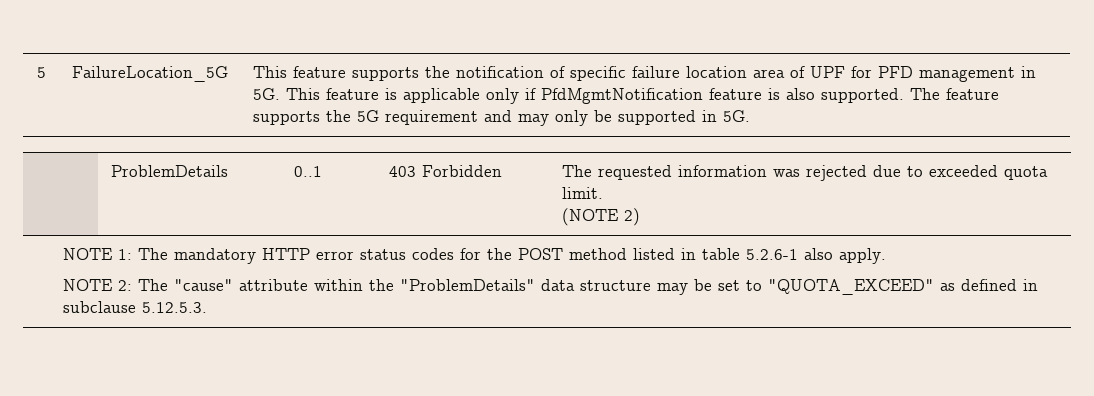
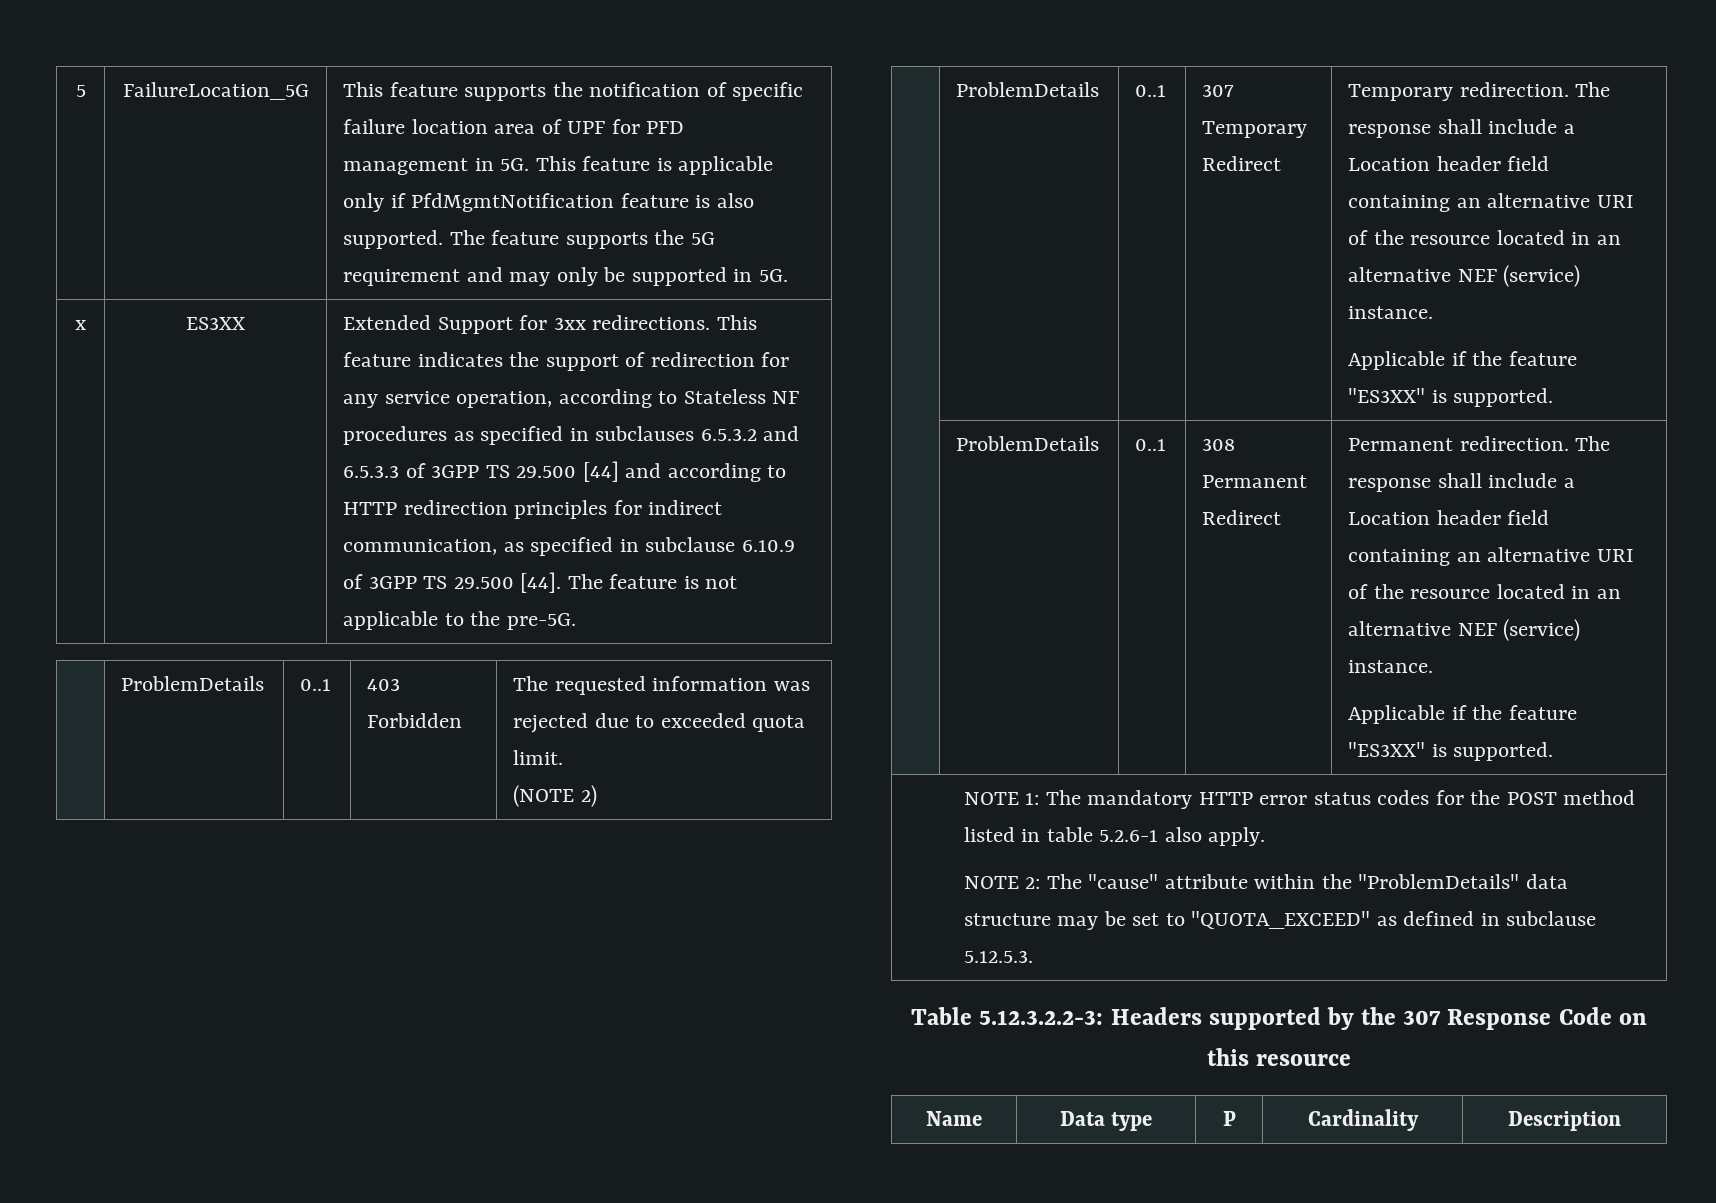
+ x | ES3XX | Extended Support for 3xx redirections. This feature indicates the support of redirection for any service operation, according to Stateless NF procedures as specified in subclauses 6.5.3.2 and 6.5.3.3 of 3GPP TS 29.500 [44] and according to HTTP redirection principles for indirect communication, as specified in subclause 6.10.9 of 3GPP TS 29.500 [44]. The feature is not applicable to the pre-5G.
+ | ProblemDetails | 0..1 | 307 Temporary Redirect | Temporary redirection. The response shall include a Location header field containing an alternative URI of the resource located in an alternative NEF (service) instance.
+ Applicable if the feature "ES3XX" is supported.
+ | ProblemDetails | 0..1 | 308 Permanent Redirect | Permanent redirection. The response shall include a Location header field containing an alternative URI of the resource located in an alternative NEF (service) instance.
+ Applicable if the feature "ES3XX" is supported.
+ Table 5.12.3.2.2-3: Headers supported by the 307 Response Code on this resource
+ Name | Data type | P | Cardinality | Description

